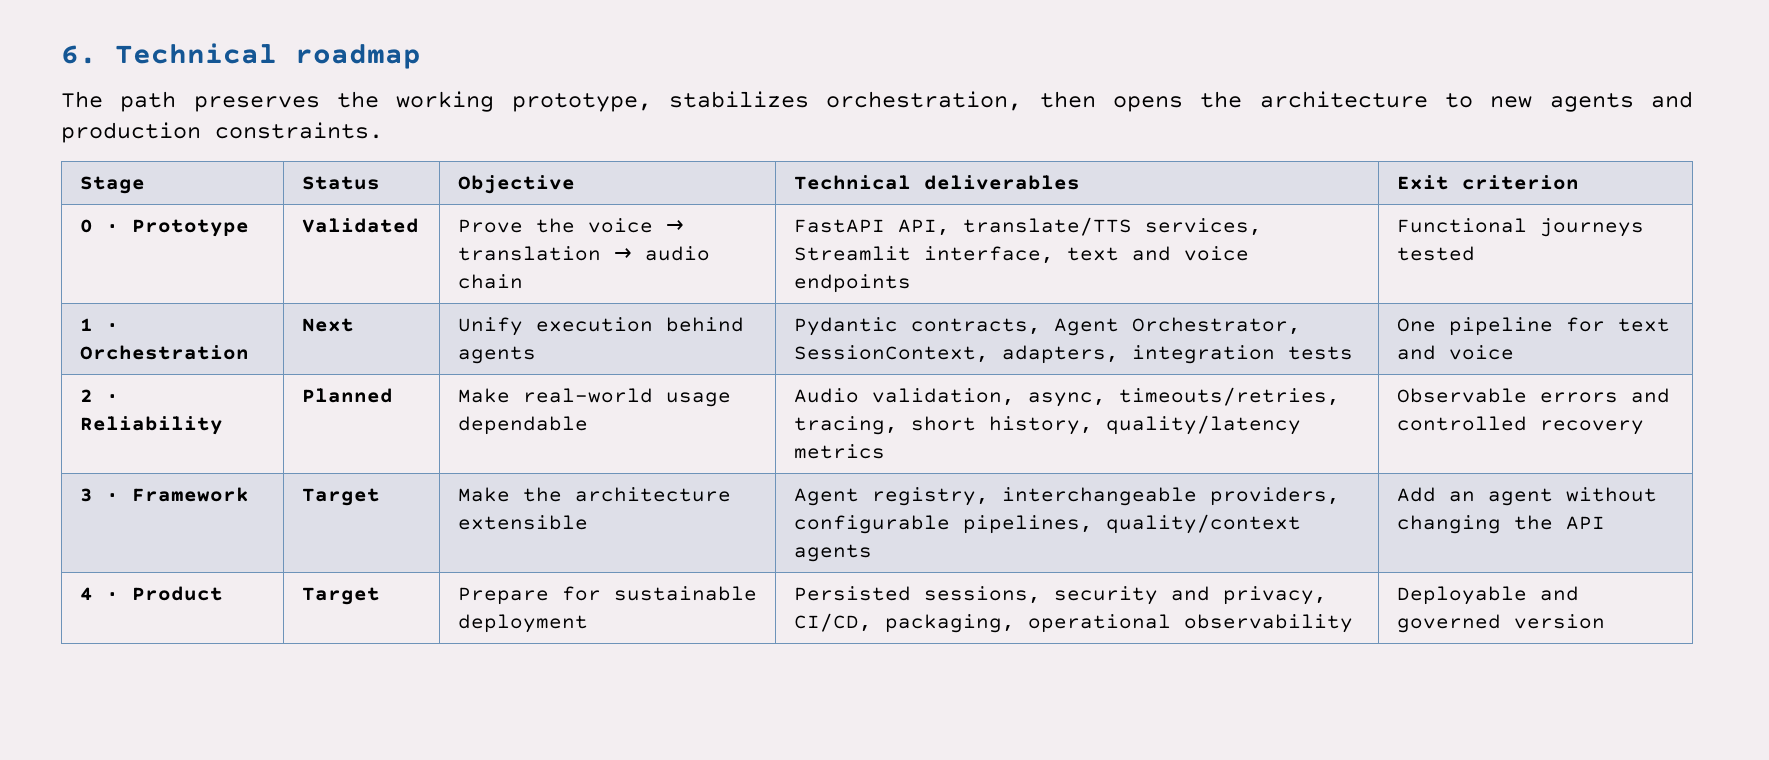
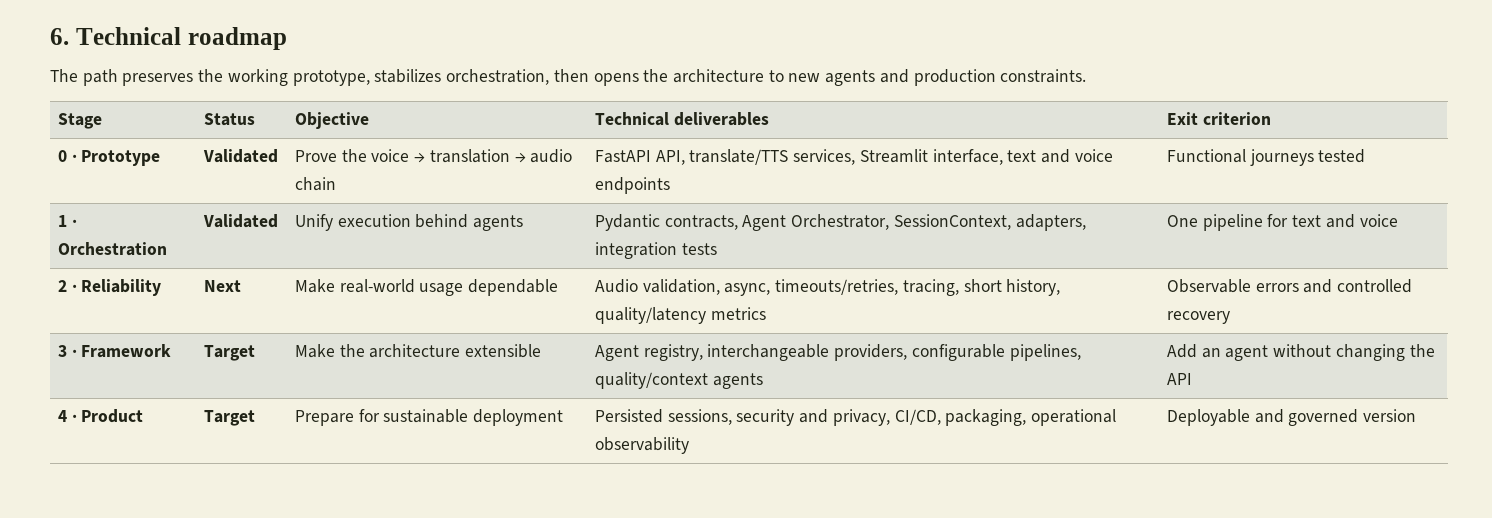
- 1 · Orchestration | Next | Unify execution behind agents | Pydantic contracts, Agent Orchestrator, SessionContext, adapters, integration tests | One pipeline for text and voice
+ 1 · Orchestration | Validated | Unify execution behind agents | Pydantic contracts, Agent Orchestrator, SessionContext, adapters, integration tests | One pipeline for text and voice
- 2 · Reliability | Planned | Make real-world usage dependable | Audio validation, async, timeouts/retries, tracing, short history, quality/latency metrics | Observable errors and controlled recovery
+ 2 · Reliability | Next | Make real-world usage dependable | Audio validation, async, timeouts/retries, tracing, short history, quality/latency metrics | Observable errors and controlled recovery

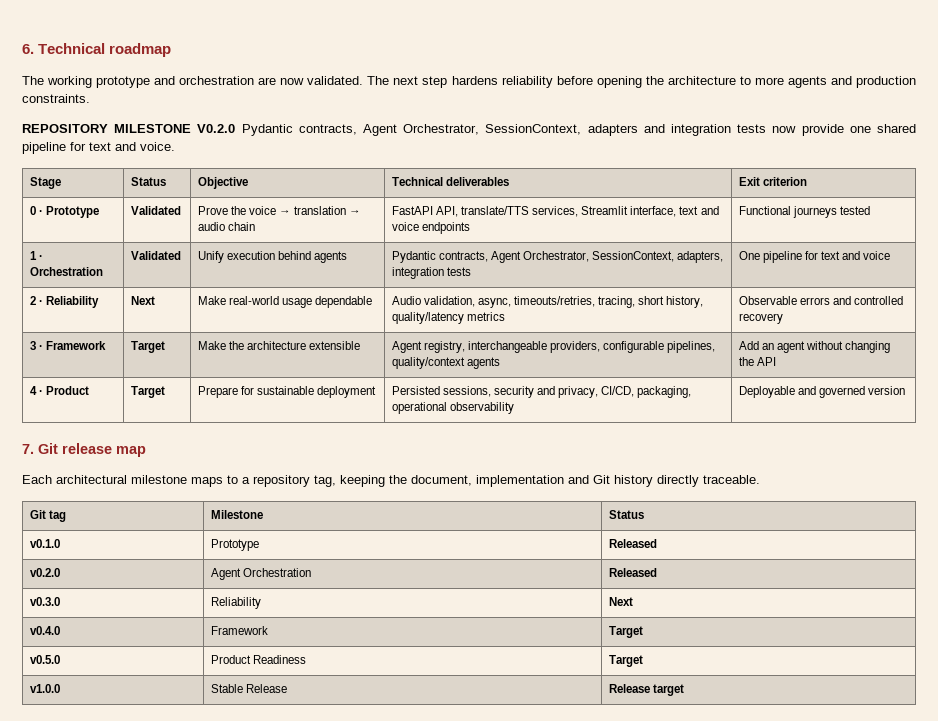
- The path preserves the working prototype, stabilizes orchestration, then opens the architecture to new agents and production constraints.
+ The working prototype and orchestration are now validated. The next step hardens reliability before opening the architecture to more agents and production constraints.
+ REPOSITORY MILESTONE V0.2.0 Pydantic contracts, Agent Orchestrator, SessionContext, adapters and integration tests now provide one shared pipeline for text and voice.
+ 7. Git release map
+ Each architectural milestone maps to a repository tag, keeping the document, implementation and Git history directly traceable.
+ Git tag | Milestone | Status
+ v0.1.0 | Prototype | Released
+ v0.2.0 | Agent Orchestration | Released
+ v0.3.0 | Reliability | Next
+ v0.4.0 | Framework | Target
+ v0.5.0 | Product Readiness | Target
+ v1.0.0 | Stable Release | Release target

